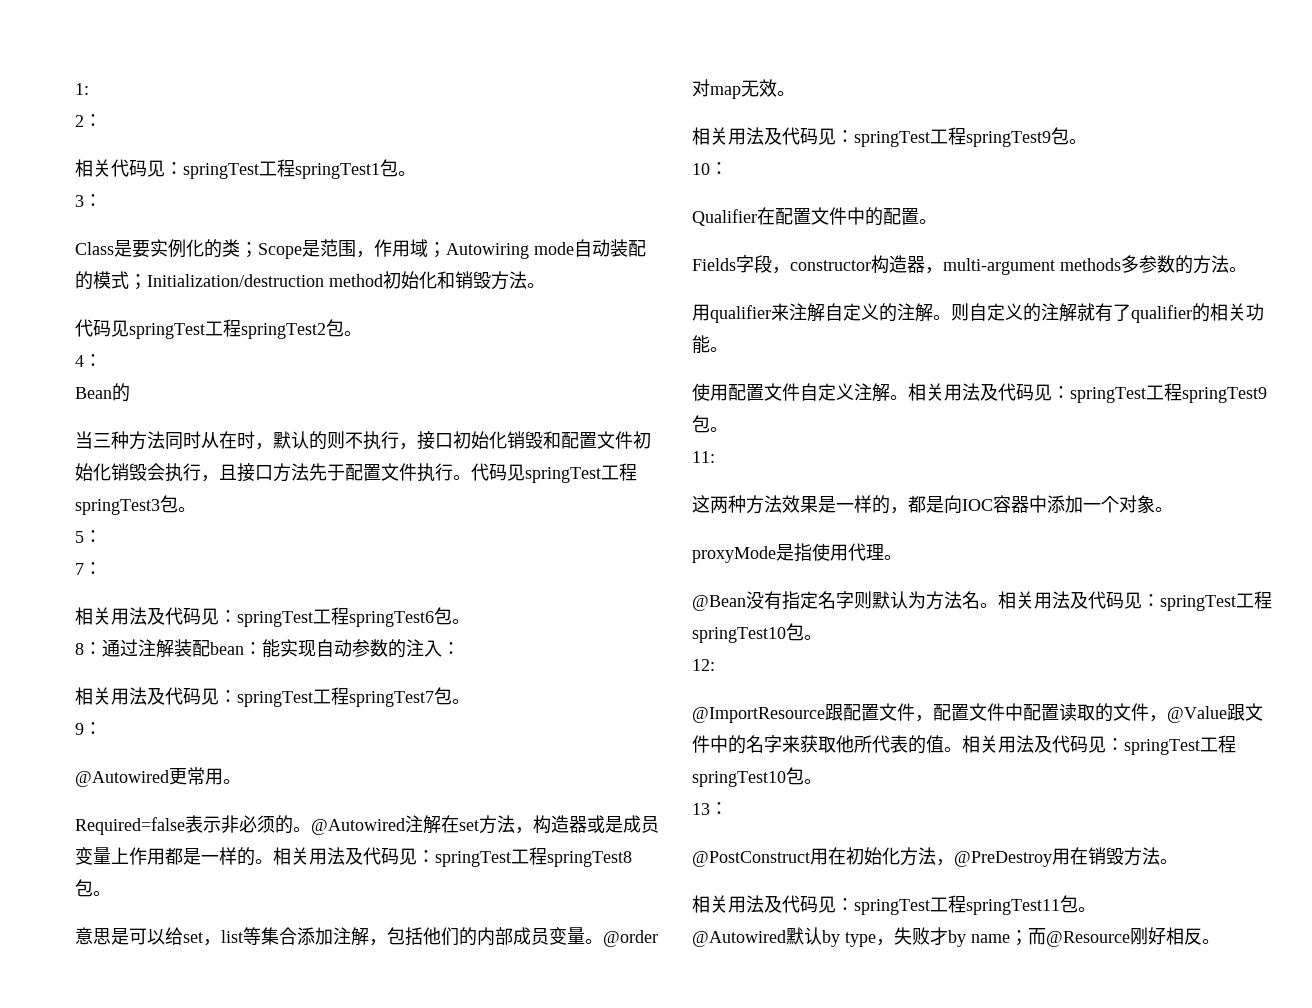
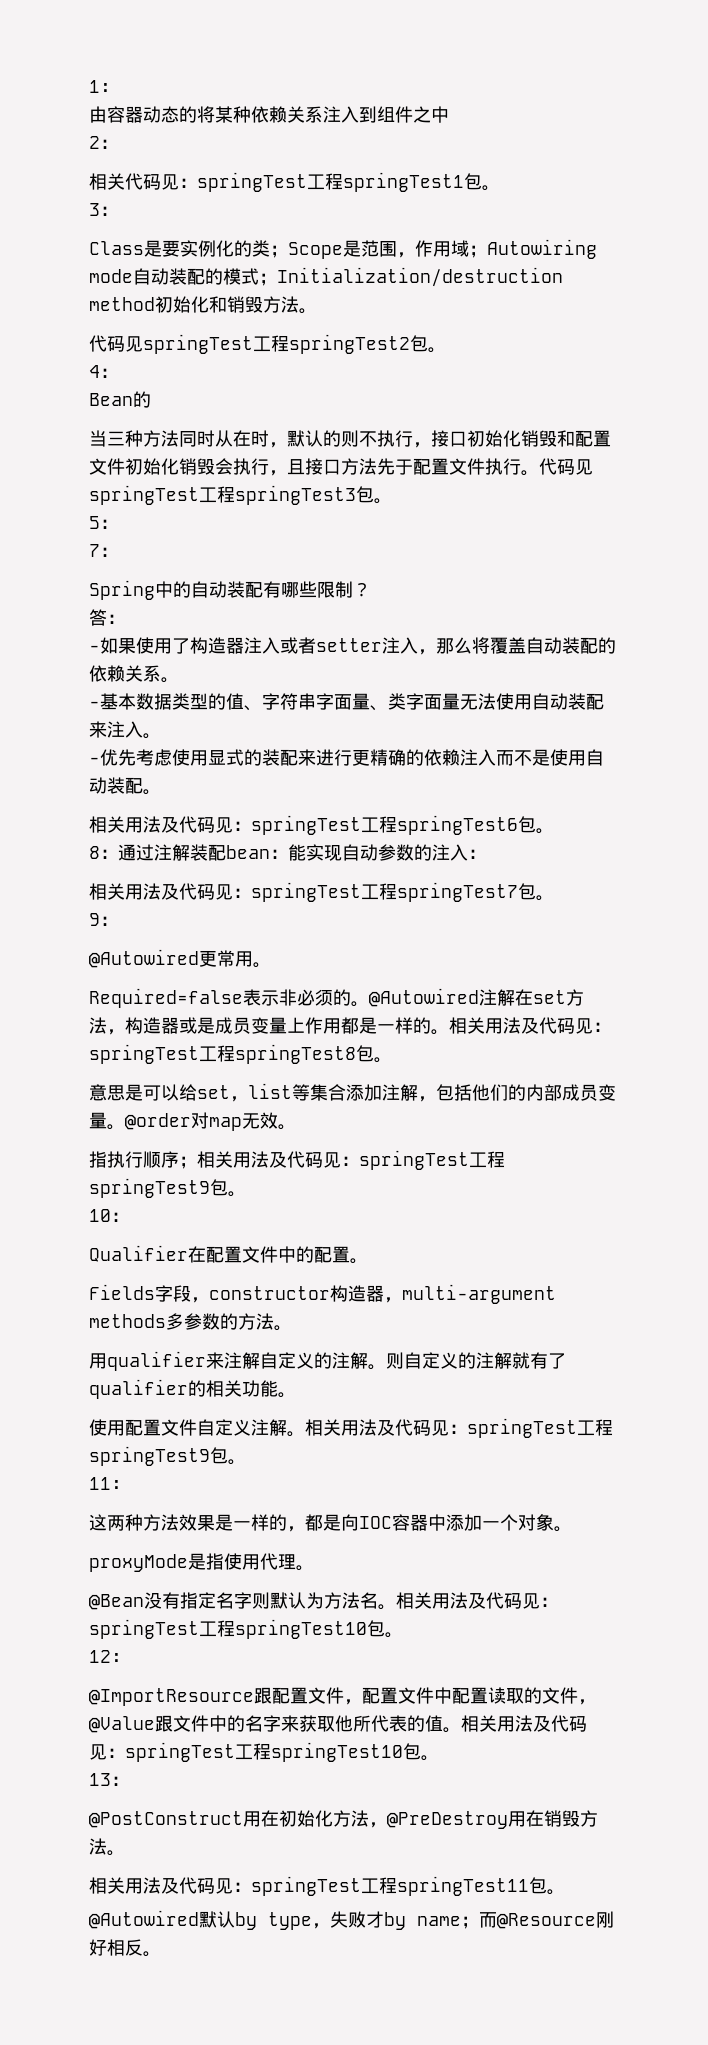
+ 由容器动态的将某种依赖关系注入到组件之中
+ Spring中的自动装配有哪些限制？
+ 答：
+ -如果使用了构造器注入或者setter注入，那么将覆盖自动装配的依赖关系。
+ -基本数据类型的值、字符串字面量、类字面量无法使用自动装配来注入。
+ -优先考虑使用显式的装配来进行更精确的依赖注入而不是使用自动装配。
  @order对map无效。
- 相关用法及代码见：springTest工程springTest9包。
+ 指执行顺序；相关用法及代码见：springTest工程springTest9包。

